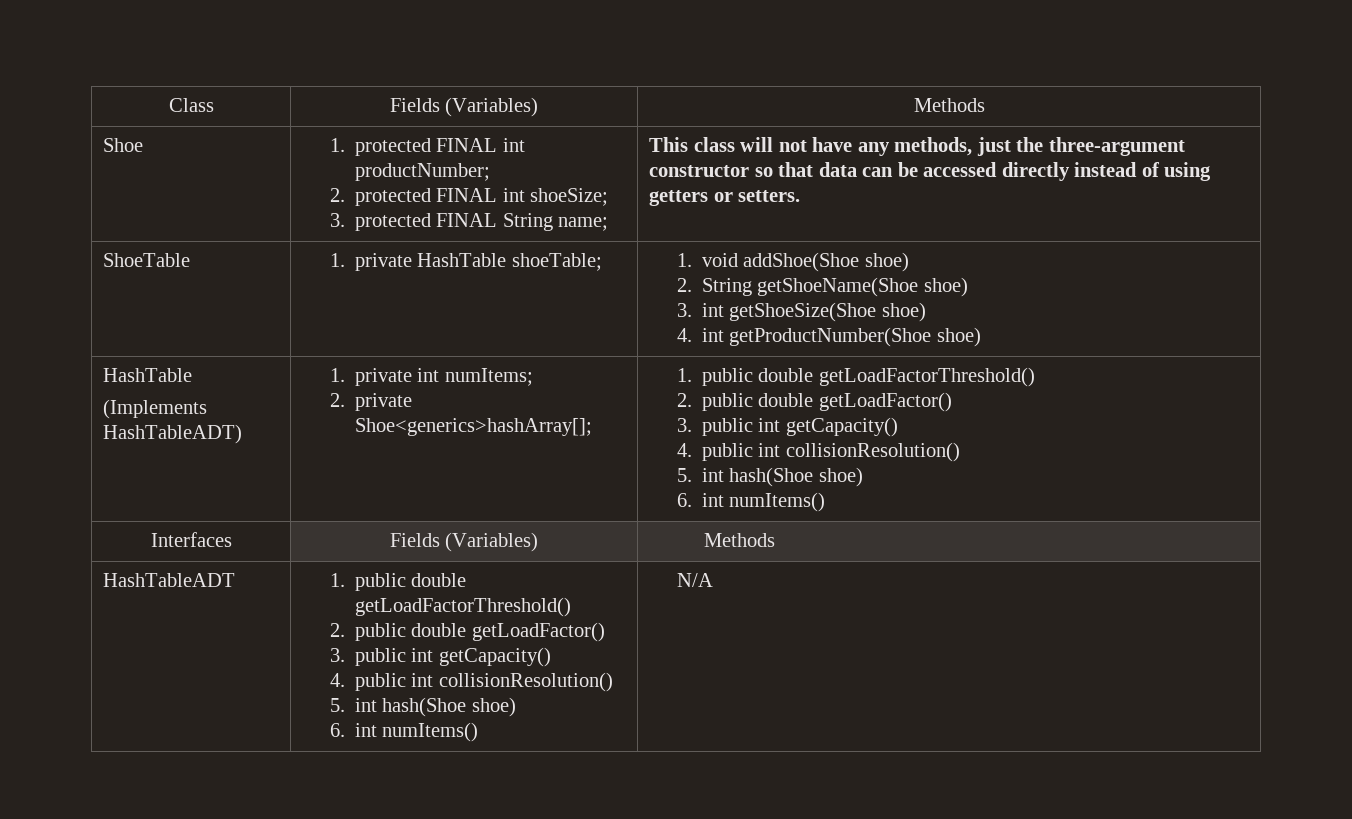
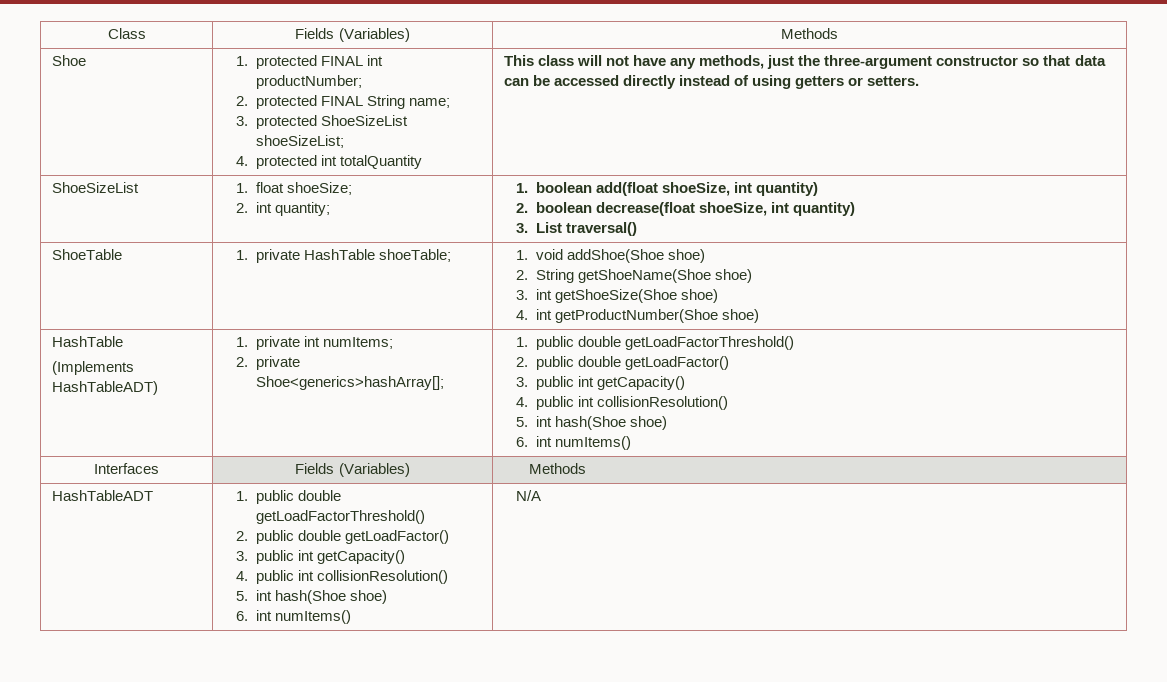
- 2. protected FINAL int shoeSize;
+ 2. protected FINAL String name;
- 3. protected FINAL String name;
+ 3. protected ShoeSizeList shoeSizeList;
+ 4. protected int totalQuantity
+ ShoeSizeList | 1. float shoeSize;
+ 2. int quantity; | 1. boolean add(float shoeSize, int quantity)
+ 2. boolean decrease(float shoeSize, int quantity)
+ 3. List traversal()

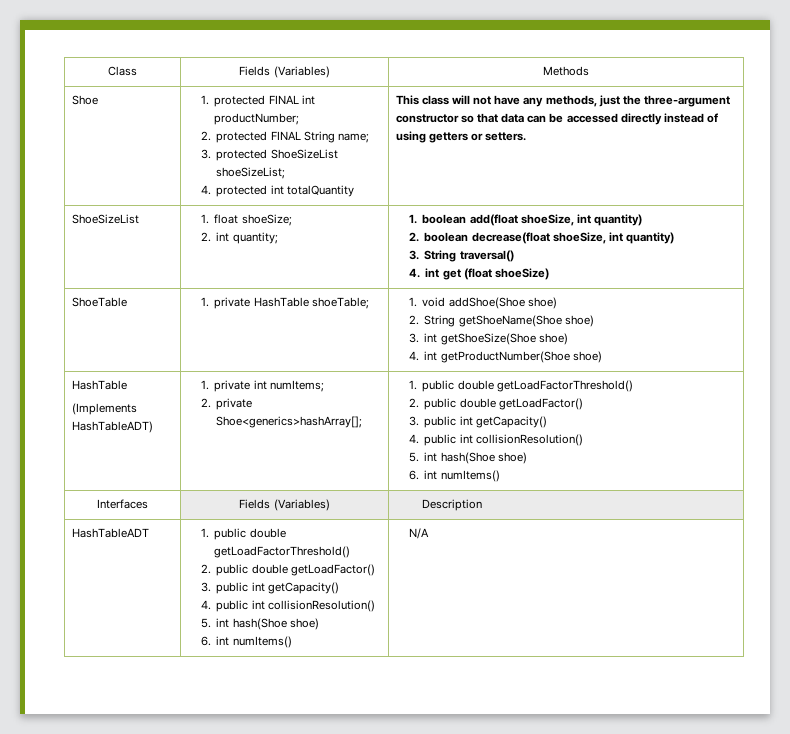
  ShoeSizeList | 1. float shoeSize;
  2. int quantity; | 1. boolean add(float shoeSize, int quantity)
  2. boolean decrease(float shoeSize, int quantity)
- 3. List traversal()
+ 3. String traversal()
+ 4. int get (float shoeSize)
- Interfaces | Fields (Variables) | Methods
+ Interfaces | Fields (Variables) | Description

